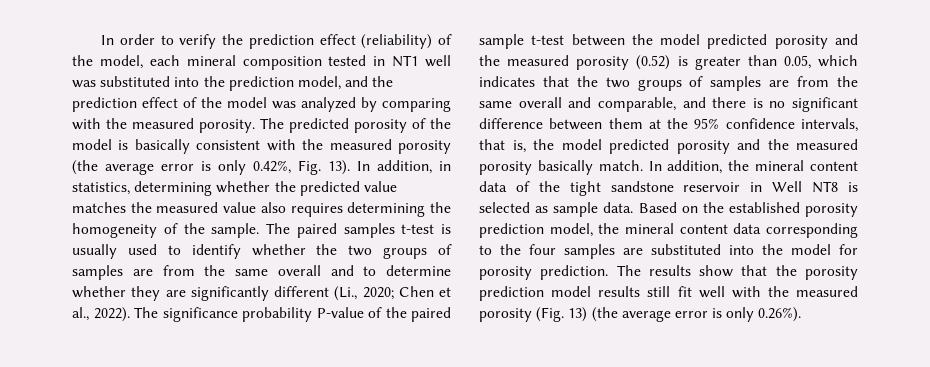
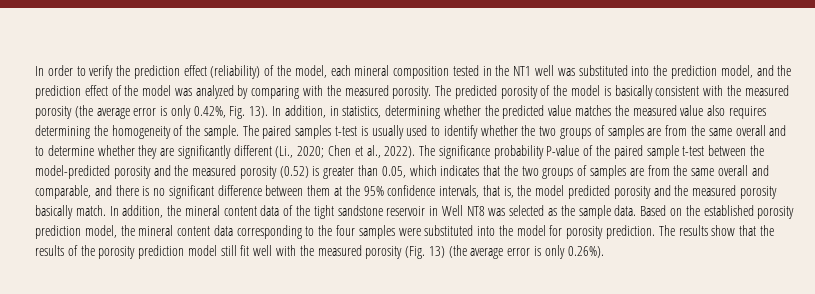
- In order to verify the prediction effect (reliability) of the model, each mineral composition tested in NT1 well was substituted into the prediction model, and the prediction effect of the model was analyzed by comparing with the measured porosity.
+ In order to verify the prediction effect (reliability) of the model, each mineral composition tested in the NT1 well was substituted into the prediction model, and the prediction effect of the model was analyzed by comparing with the measured porosity.
- The significance probability P-value of the paired sample t-test between the model predicted porosity and the measured porosity (0.52) is greater than 0.05, which indicates that the two groups of samples are from the same overall and comparable, and there is no significant difference between them at the 95% confidence intervals, that is, the model predicted porosity and the measured porosity basically match.
+ The significance probability P-value of the paired sample t-test between the model-predicted porosity and the measured porosity (0.52) is greater than 0.05, which indicates that the two groups of samples are from the same overall and comparable, and there is no significant difference between them at the 95% confidence intervals, that is, the model predicted porosity and the measured porosity basically match.
- In addition, the mineral content data of the tight sandstone reservoir in Well NT8 is selected as sample data.
+ In addition, the mineral content data of the tight sandstone reservoir in Well NT8 was selected as the sample data.
- Based on the established porosity prediction model, the mineral content data corresponding to the four samples are substituted into the model for porosity prediction.
+ Based on the established porosity prediction model, the mineral content data corresponding to the four samples were substituted into the model for porosity prediction.
- The results show that the porosity prediction model results still fit well with the measured porosity (Fig. 13) (the average error is only 0.26%).
+ The results show that the results of the porosity prediction model still fit well with the measured porosity (Fig. 13) (the average error is only 0.26%).

